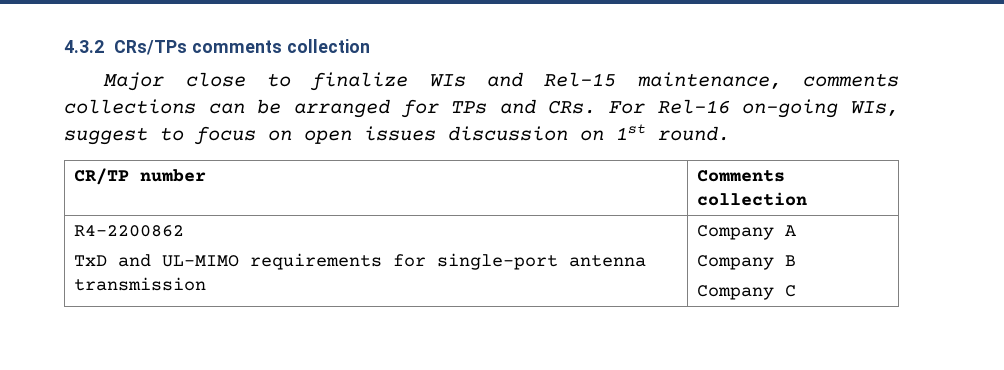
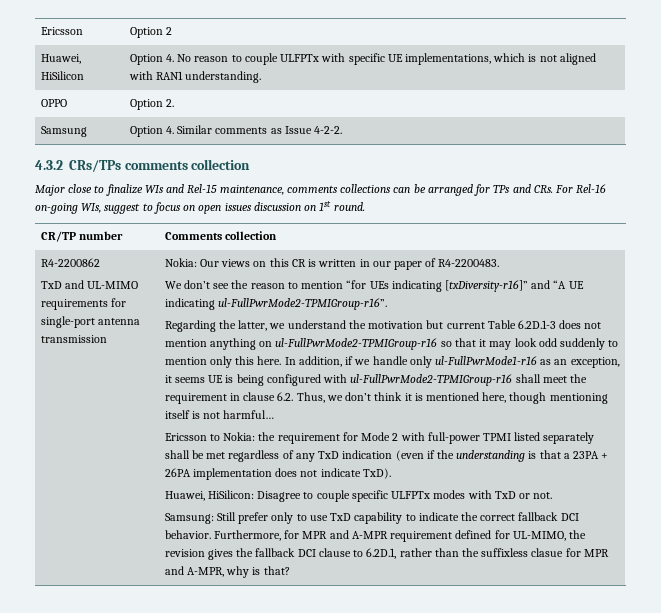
+ Ericsson | Option 2
+ Huawei, HiSilicon | Option 4. No reason to couple ULFPTx with specific UE implementations, which is not aligned with RAN1 understanding.
+ OPPO | Option 2.
+ Samsung | Option 4. Similar comments as Issue 4-2-2.
- Company A
- Company B
- Company C
+ Nokia: Our views on this CR is written in our paper of R4-2200483.
+ We don’t see the reason to mention “for UEs indicating [txDiversity-r16]” and “A UE indicating ul-FullPwrMode2-TPMIGroup-r16”.
+ Regarding the latter, we understand the motivation but current Table 6.2D.1-3 does not mention anything on ul-FullPwrMode2-TPMIGroup-r16 so that it may look odd suddenly to mention only this here. In addition, if we handle only ul-FullPwrMode1-r16 as an exception, it seems UE is being configured with ul-FullPwrMode2-TPMIGroup-r16 shall meet the requirement in clause 6.2. Thus, we don’t think it is mentioned here, though mentioning itself is not harmful…
+ Ericsson to Nokia: the requirement for Mode 2 with full-power TPMI listed separately shall be met regardless of any TxD indication (even if the understanding is that a 23PA + 26PA implementation does not indicate TxD).
+ Huawei, HiSilicon: Disagree to couple specific ULFPTx modes with TxD or not.
+ Samsung: Still prefer only to use TxD capability to indicate the correct fallback DCI behavior. Furthermore, for MPR and A-MPR requirement defined for UL-MIMO, the revision gives the fallback DCI clause to 6.2D.1, rather than the suffixless clasue for MPR and A-MPR, why is that?

